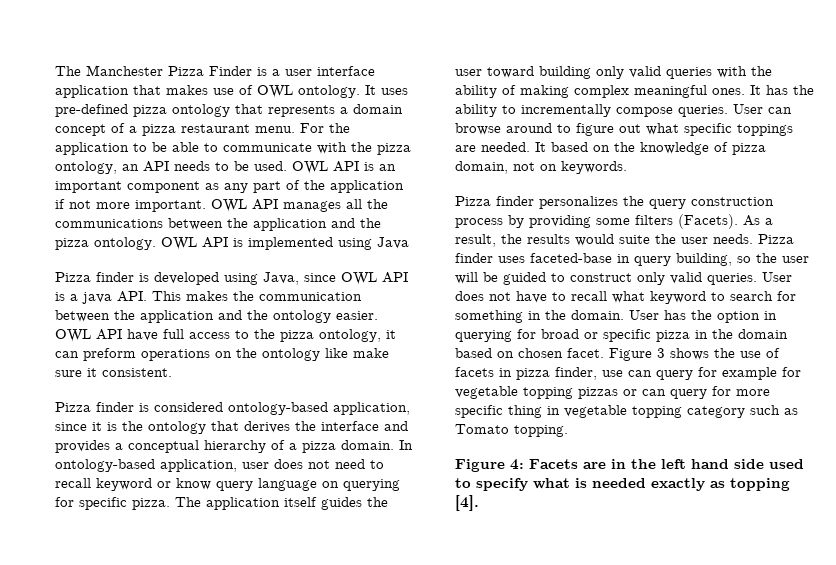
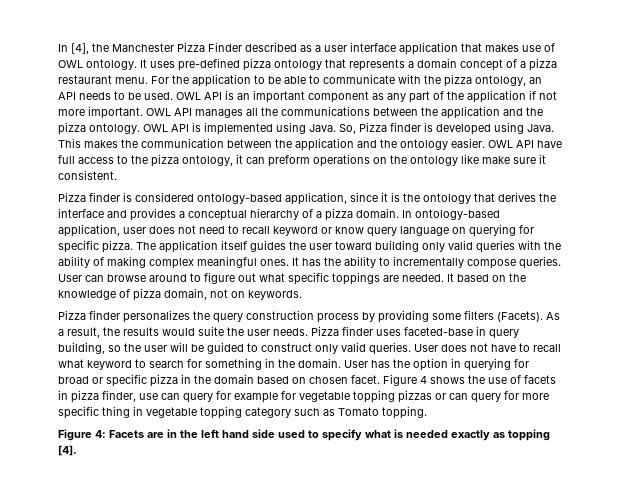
- The Manchester Pizza Finder is a user interface application that makes use of OWL ontology.
+ In [4], the Manchester Pizza Finder described as a user interface application that makes use of OWL ontology.
- OWL API is implemented using Java
- Pizza finder is developed using Java, since OWL API is a java API. This makes the communication between the application and the ontology easier.
+ OWL API is implemented using Java. So, Pizza finder is developed using Java. This makes the communication between the application and the ontology easier.
- Figure 3 shows the use of facets in pizza finder, use can query for example for vegetable topping pizzas or can query for more specific thing in vegetable topping category such as Tomato topping.
+ Figure 4 shows the use of facets in pizza finder, use can query for example for vegetable topping pizzas or can query for more specific thing in vegetable topping category such as Tomato topping.

